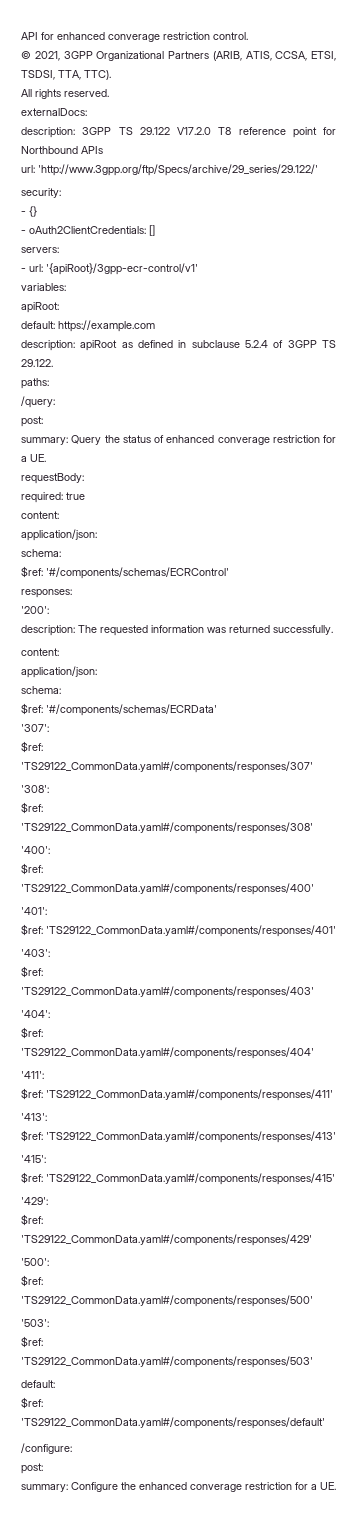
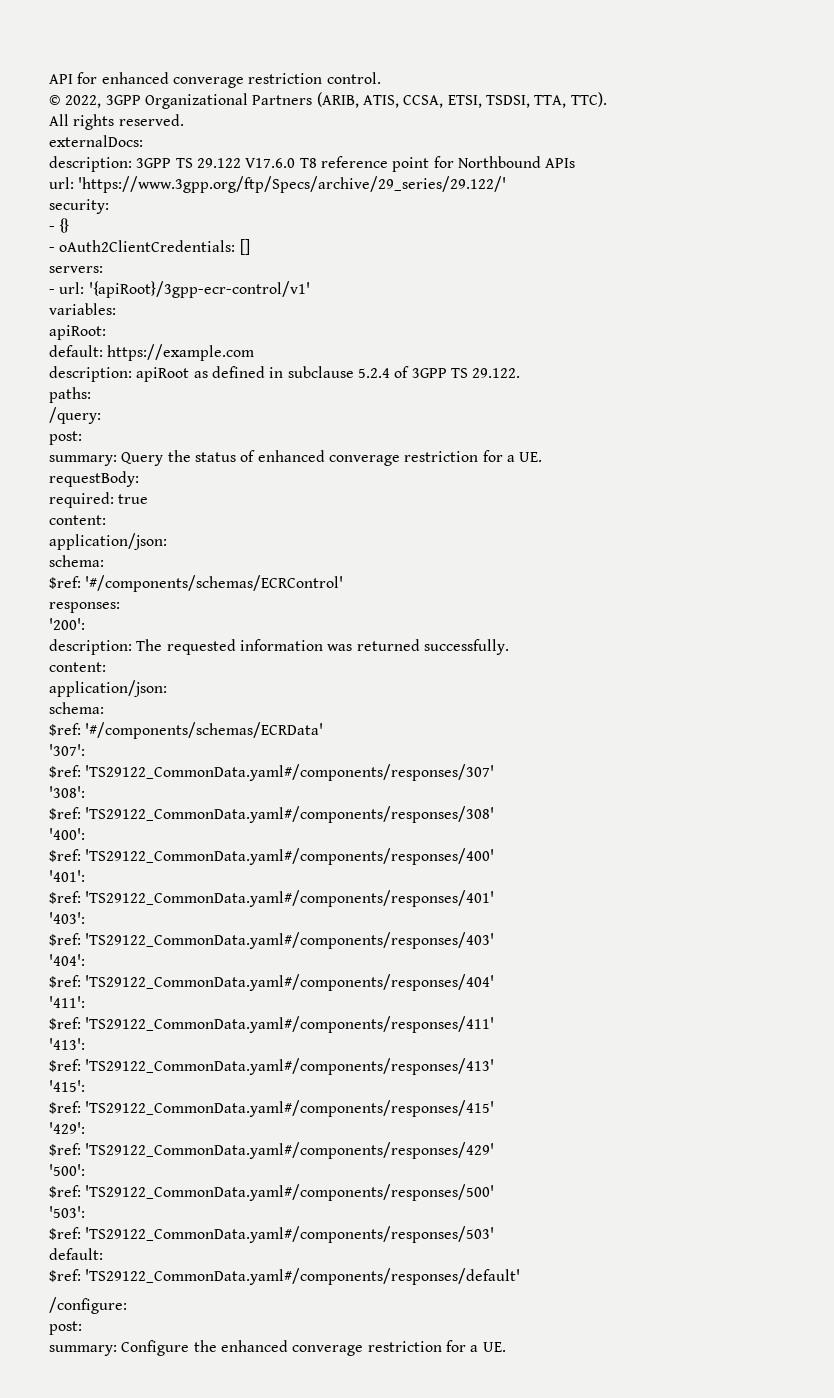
- © 2021, 3GPP Organizational Partners (ARIB, ATIS, CCSA, ETSI, TSDSI, TTA, TTC).
+ © 2022, 3GPP Organizational Partners (ARIB, ATIS, CCSA, ETSI, TSDSI, TTA, TTC).
- description: 3GPP TS 29.122 V17.2.0 T8 reference point for Northbound APIs
+ description: 3GPP TS 29.122 V17.6.0 T8 reference point for Northbound APIs
- url: 'http://www.3gpp.org/ftp/Specs/archive/29_series/29.122/'
+ url: 'https://www.3gpp.org/ftp/Specs/archive/29_series/29.122/'

